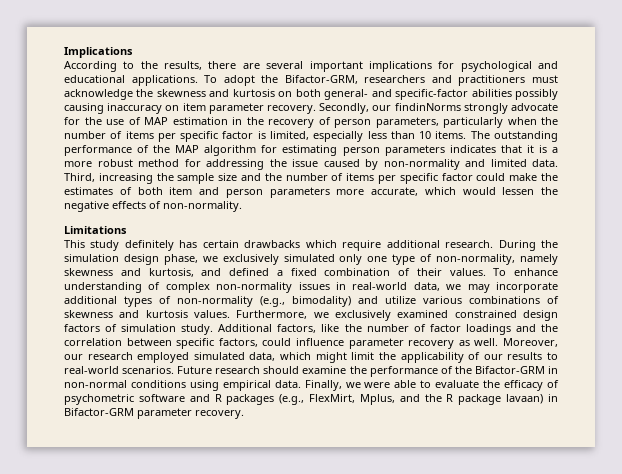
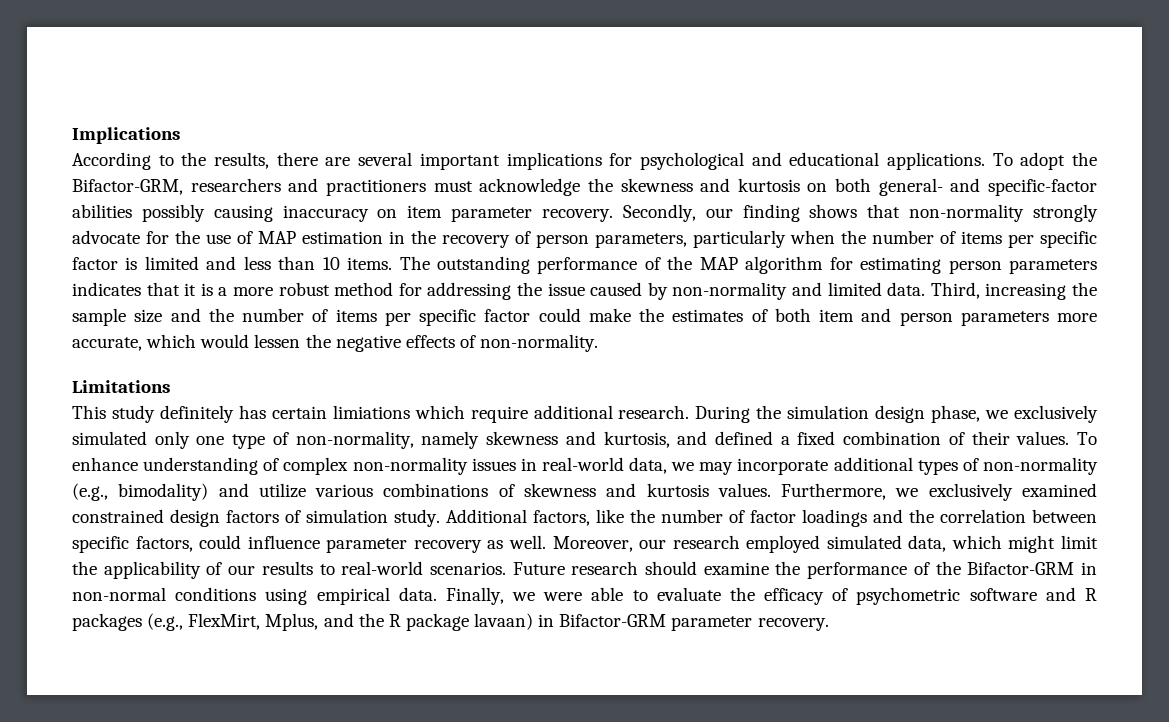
- Secondly, our findinNorms strongly advocate for the use of MAP estimation in the recovery of person parameters, particularly when the number of items per specific factor is limited, especially less than 10 items.
+ Secondly, our finding shows that non-normality strongly advocate for the use of MAP estimation in the recovery of person parameters, particularly when the number of items per specific factor is limited and less than 10 items.
- This study definitely has certain drawbacks which require additional research.
+ This study definitely has certain limiations which require additional research.

